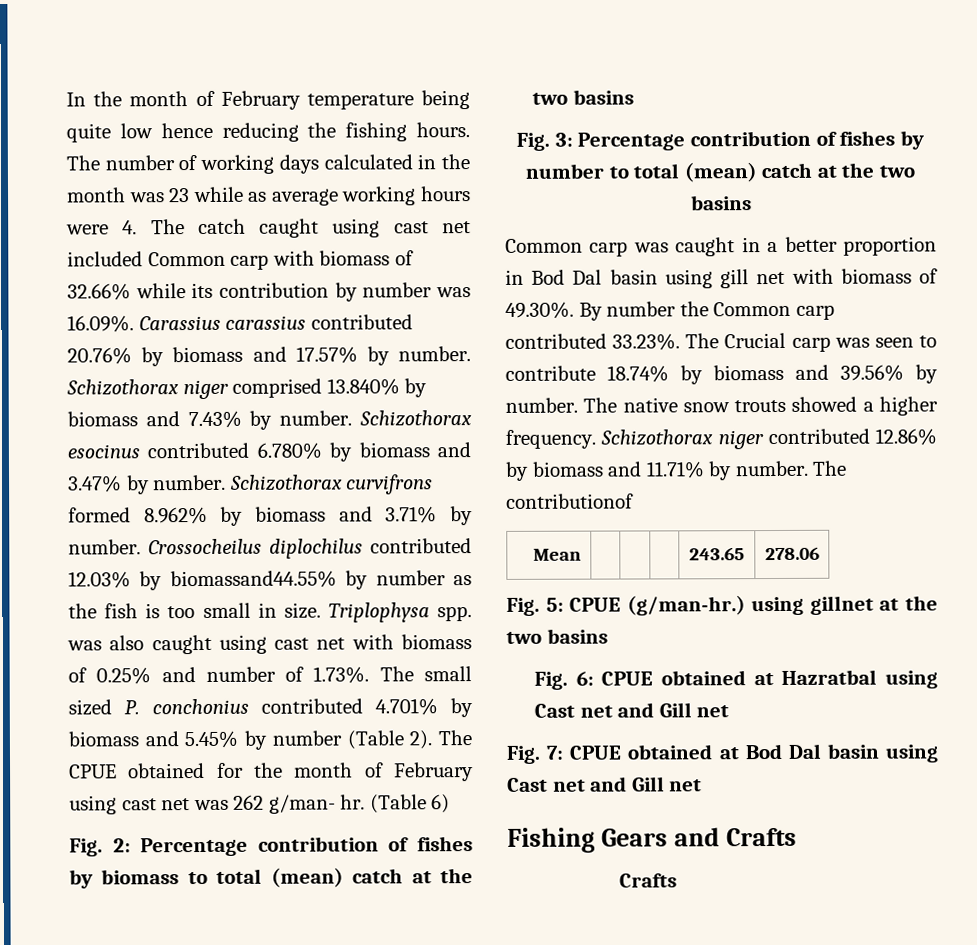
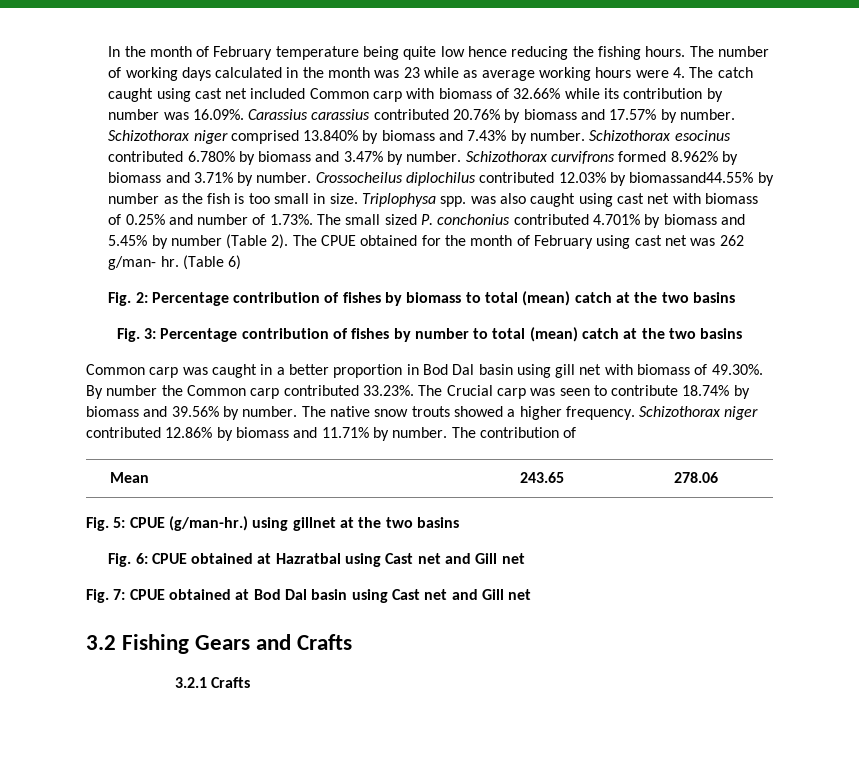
- The contributionof
+ The contribution of
- Fishing Gears and Crafts
- Crafts
+ 3.2 Fishing Gears and Crafts
+ 3.2.1 Crafts

